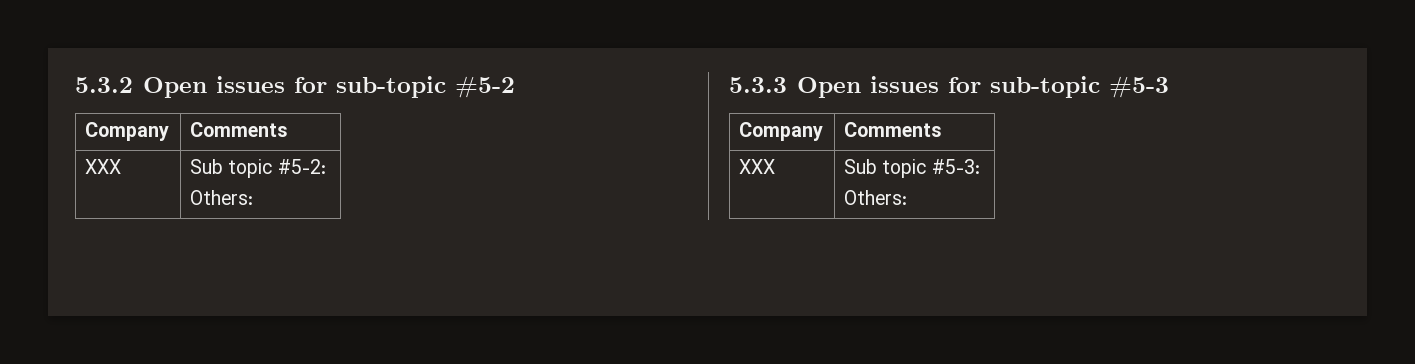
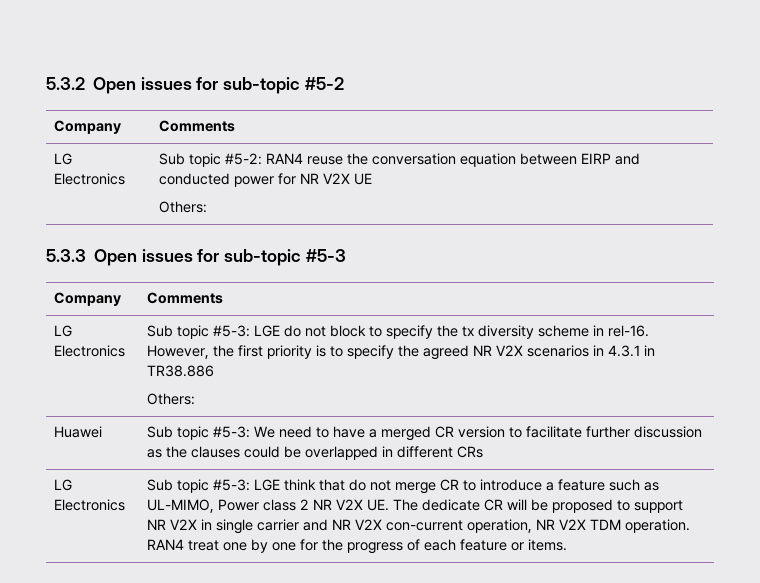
- XXX | Sub topic #5-2:
+ LG Electronics | Sub topic #5-2: RAN4 reuse the conversation equation between EIRP and conducted power for NR V2X UE
- XXX | Sub topic #5-3:
+ LG Electronics | Sub topic #5-3: LGE do not block to specify the tx diversity scheme in rel-16. However, the first priority is to specify the agreed NR V2X scenarios in 4.3.1 in TR38.886
  Others:
+ Huawei | Sub topic #5-3: We need to have a merged CR version to facilitate further discussion as the clauses could be overlapped in different CRs
+ LG Electronics | Sub topic #5-3: LGE think that do not merge CR to introduce a feature such as UL-MIMO, Power class 2 NR V2X UE. The dedicate CR will be proposed to support NR V2X in single carrier and NR V2X con-current operation, NR V2X TDM operation. RAN4 treat one by one for the progress of each feature or items.

